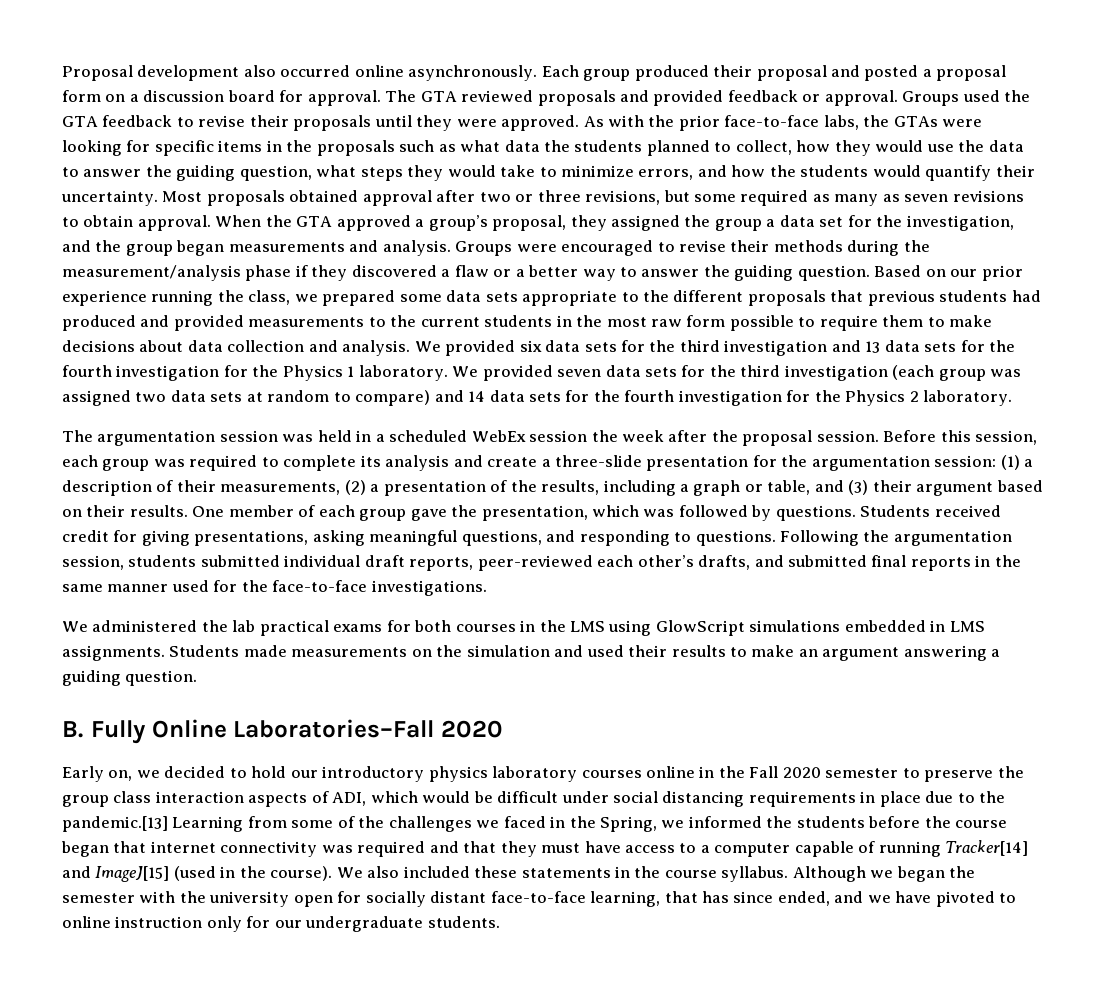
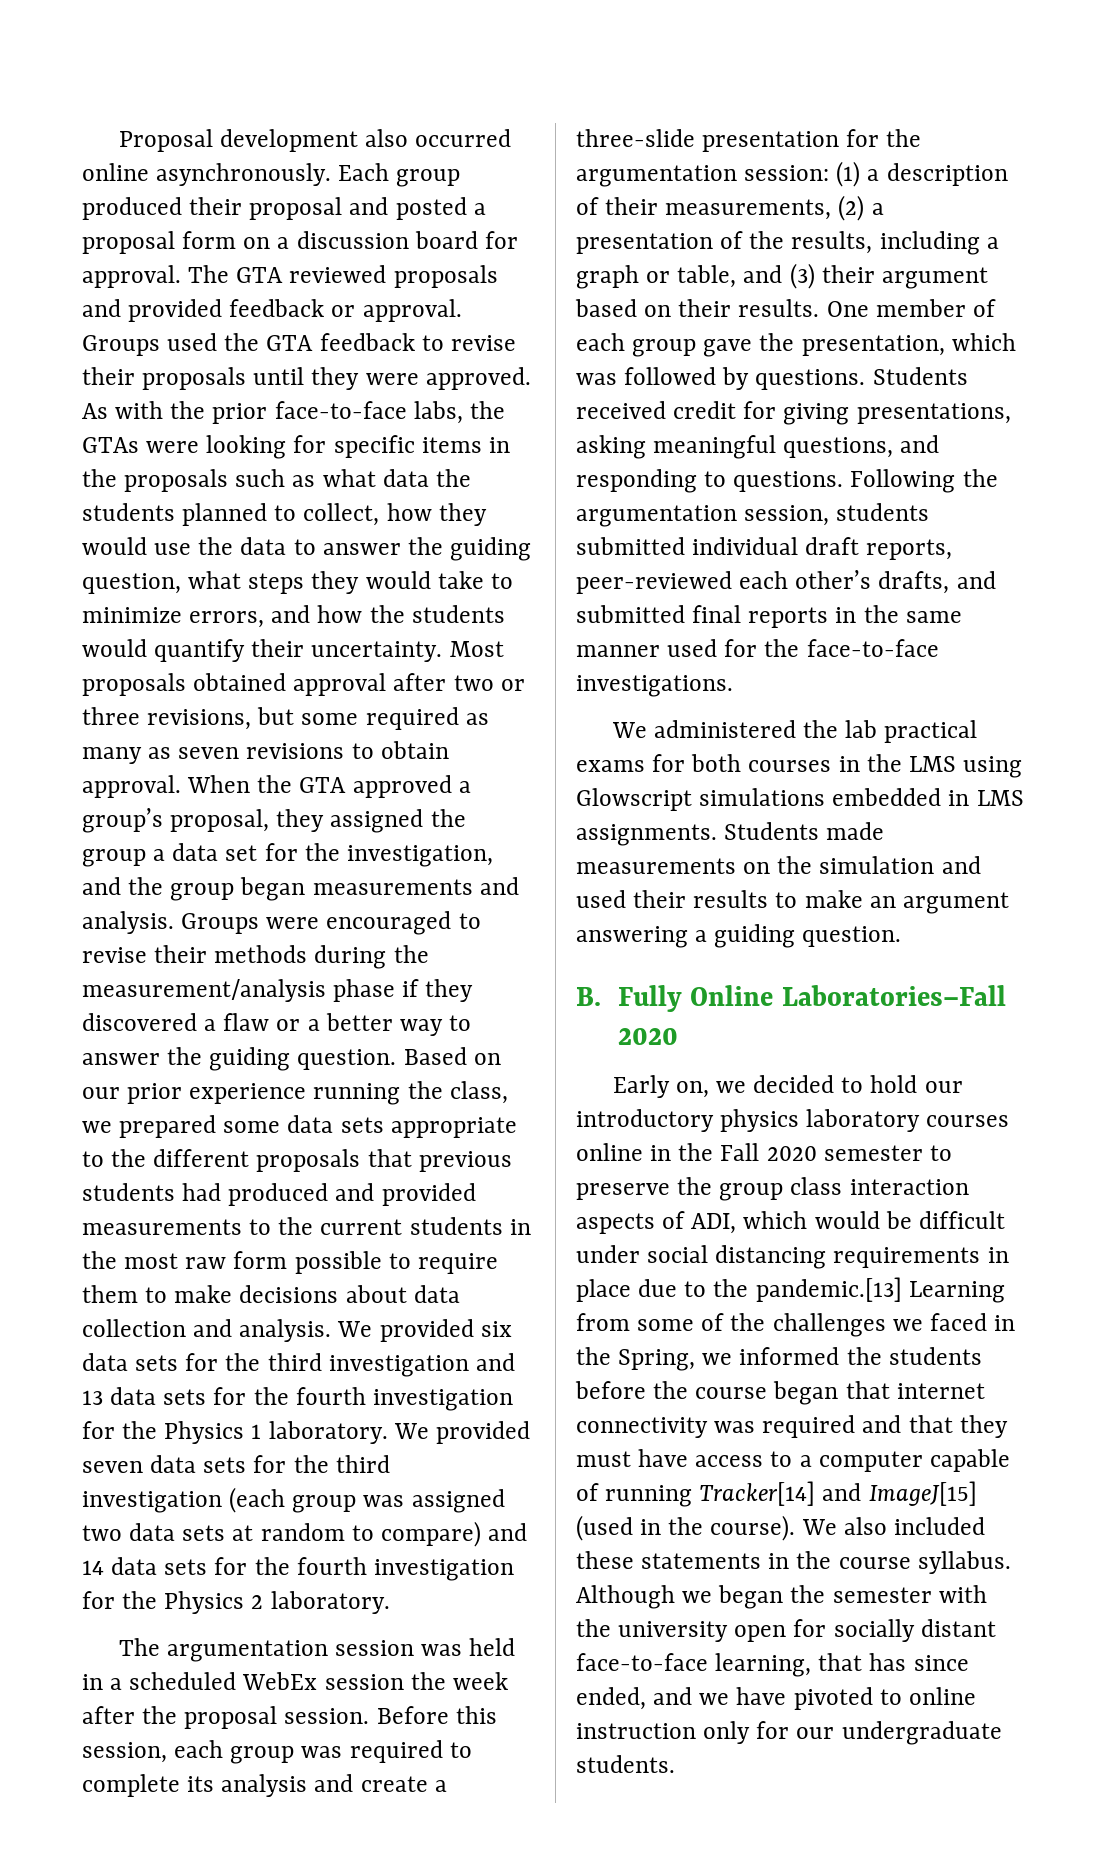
- We administered the lab practical exams for both courses in the LMS using GlowScript simulations embedded in LMS assignments.
+ We administered the lab practical exams for both courses in the LMS using Glowscript simulations embedded in LMS assignments.

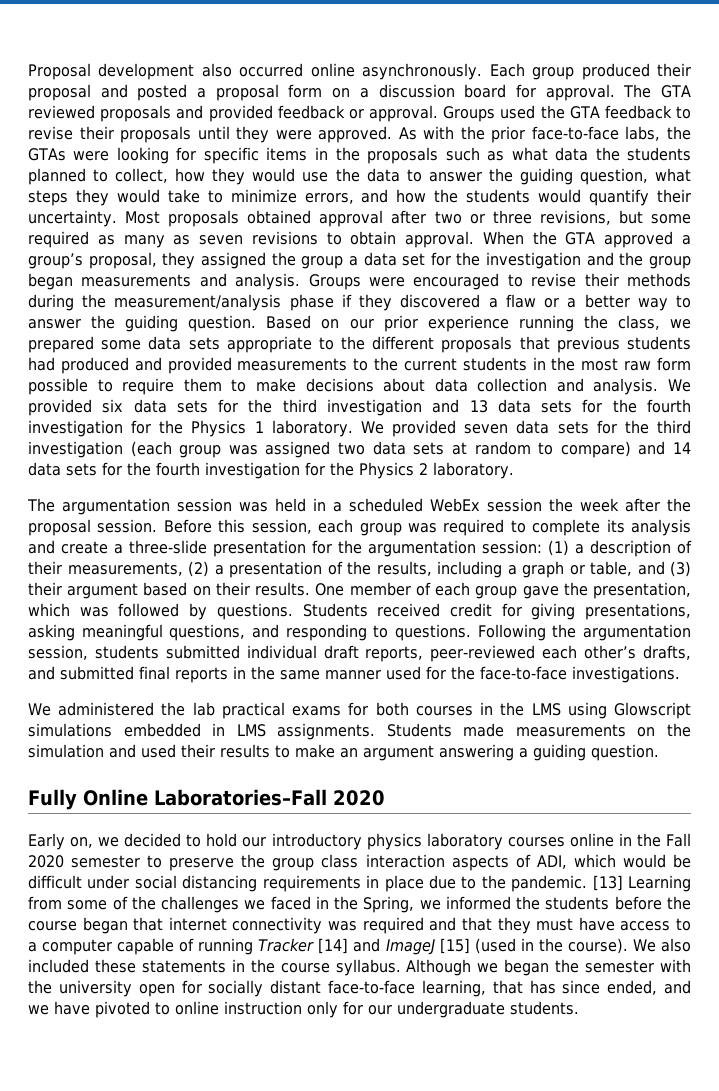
- When the GTA approved a group’s proposal, they assigned the group a data set for the investigation, and the group began measurements and analysis.
+ When the GTA approved a group’s proposal, they assigned the group a data set for the investigation and the group began measurements and analysis.
- B. Fully Online Laboratories–Fall 2020
+ Fully Online Laboratories–Fall 2020
- Early on, we decided to hold our introductory physics laboratory courses online in the Fall 2020 semester to preserve the group class interaction aspects of ADI, which would be difficult under social distancing requirements in place due to the pandemic.[13] Learning from some of the challenges we faced in the Spring, we informed the students before the course began that internet connectivity was required and that they must have access to a computer capable of running Tracker[14] and ImageJ[15] (used in the course).
+ Early on, we decided to hold our introductory physics laboratory courses online in the Fall 2020 semester to preserve the group class interaction aspects of ADI, which would be difficult under social distancing requirements in place due to the pandemic. [13] Learning from some of the challenges we faced in the Spring, we informed the students before the course began that internet connectivity was required and that they must have access to a computer capable of running Tracker [14] and ImageJ [15] (used in the course).

